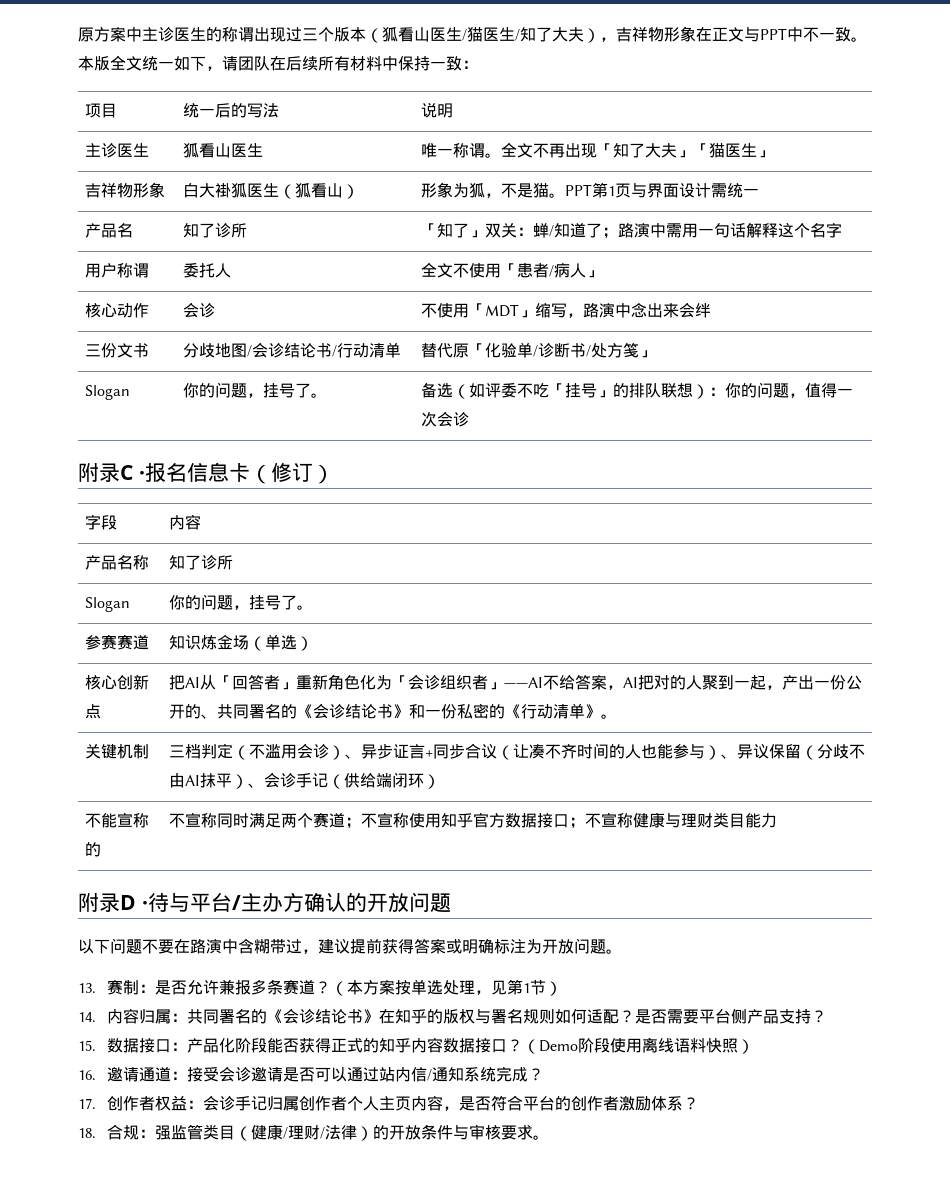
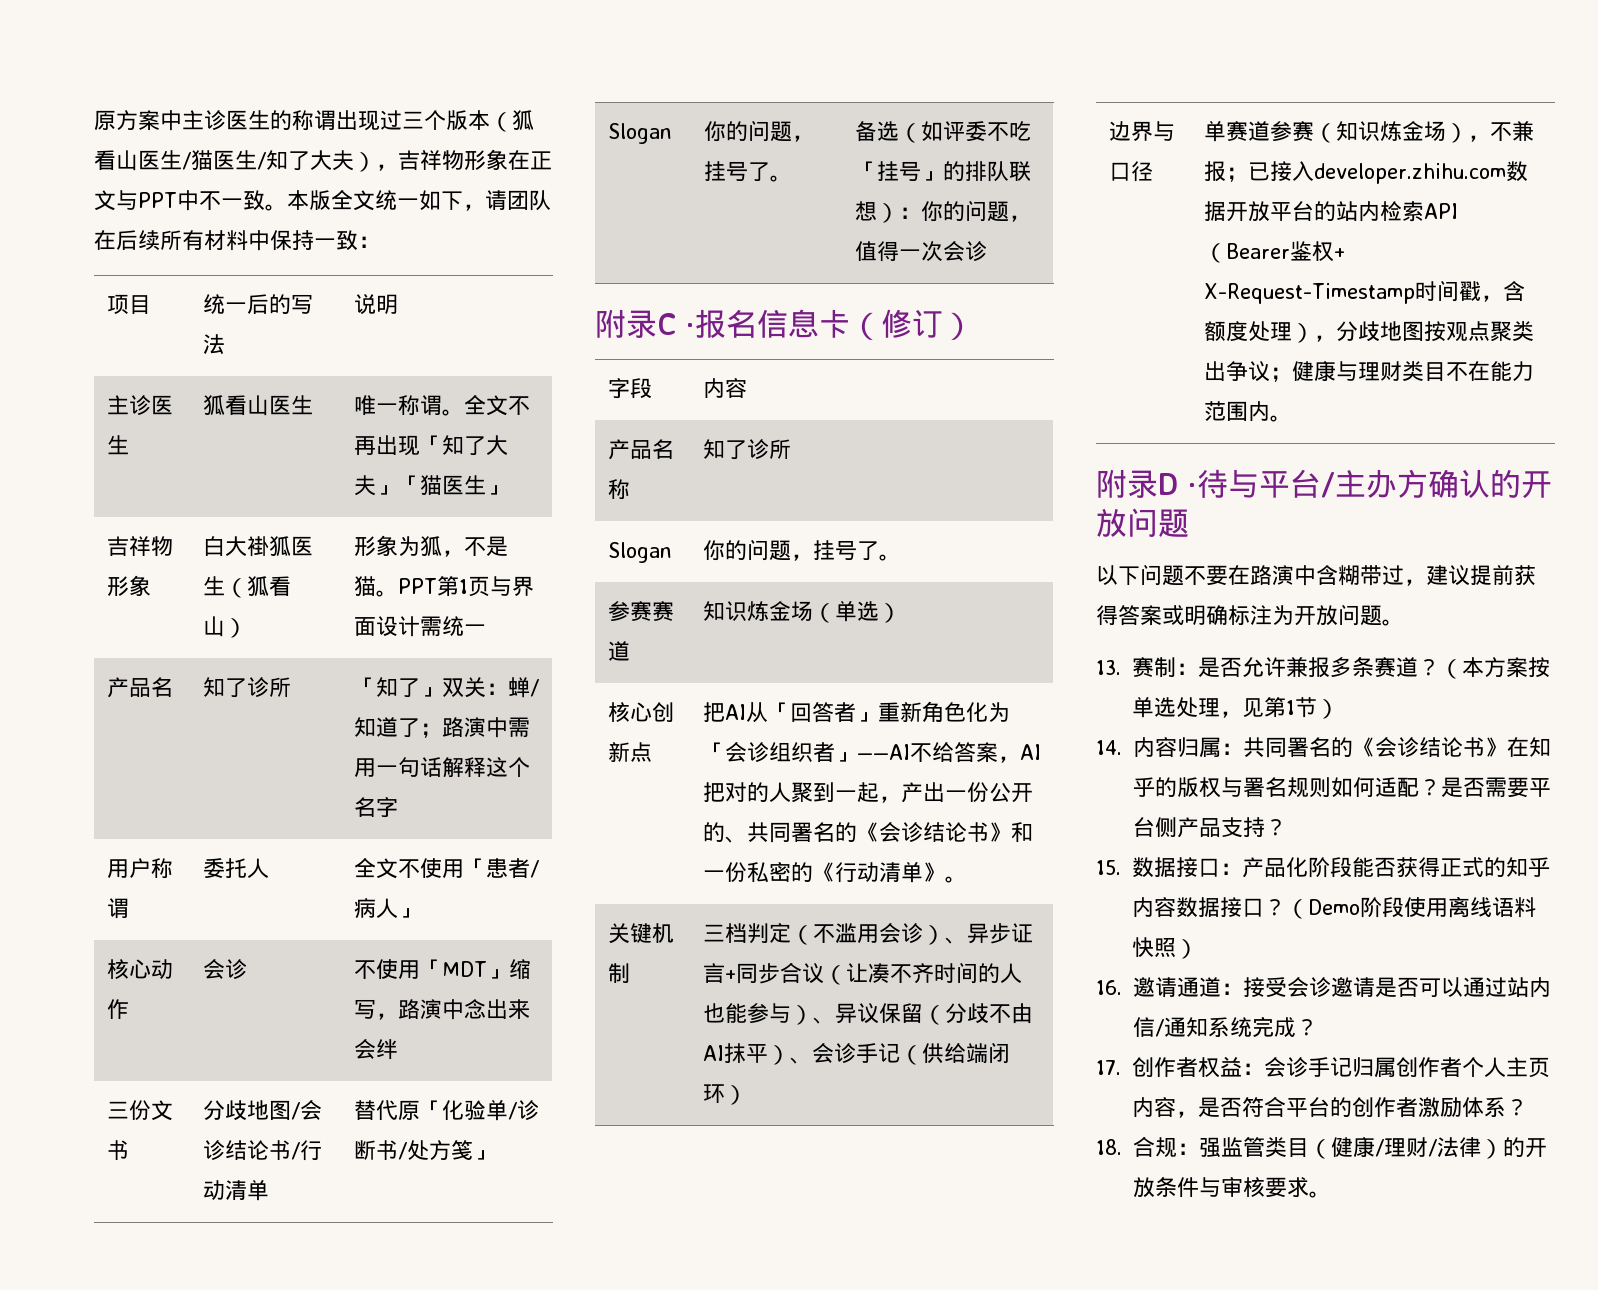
- 不能宣称的 | 不宣称同时满足两个赛道；不宣称使用知乎官方数据接口；不宣称健康与理财类目能力
+ 边界与口径 | 单赛道参赛（知识炼金场），不兼报；已接入developer.zhihu.com数据开放平台的站内检索API（Bearer鉴权+ X-Request-Timestamp时间戳，含额度处理），分歧地图按观点聚类出争议；健康与理财类目不在能力范围内。

